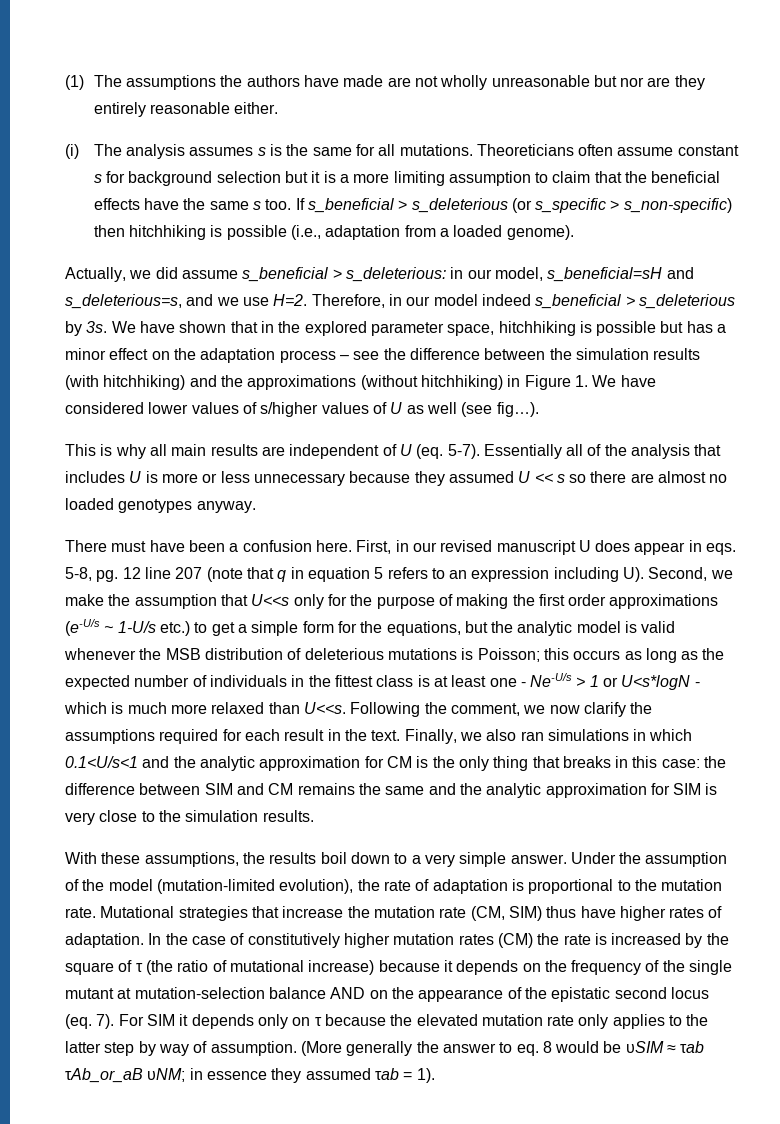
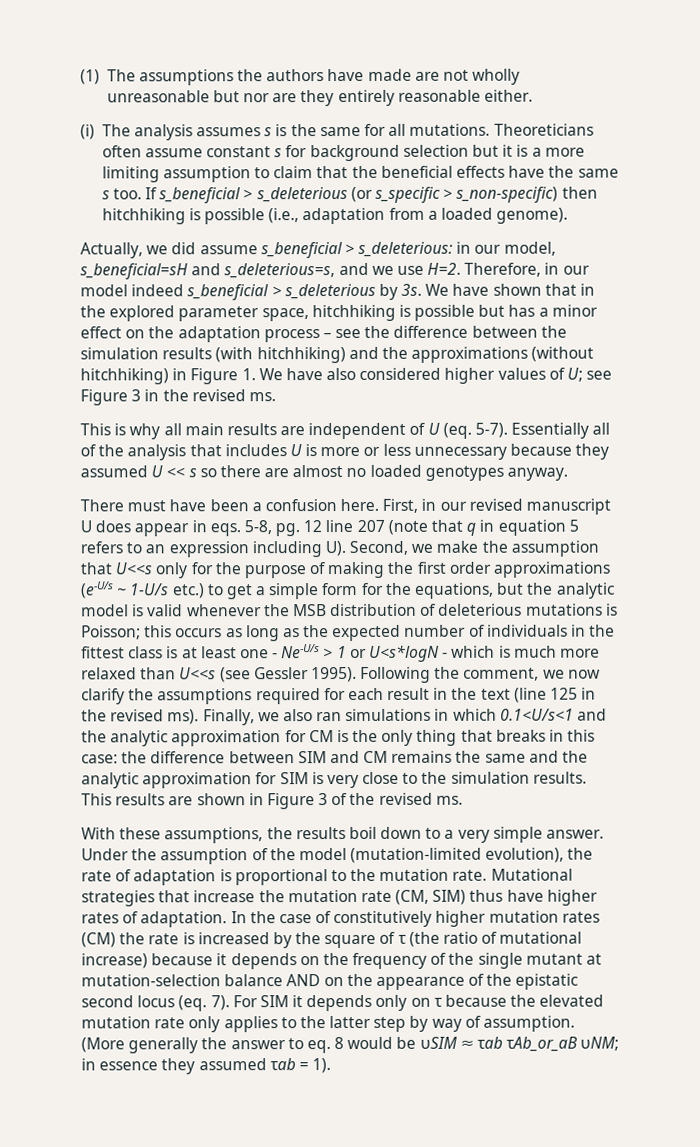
- We have shown that in the explored parameter space, hitchhiking is possible but has a minor effect on the adaptation process – see the difference between the simulation results (with hitchhiking) and the approximations (without hitchhiking) in Figure 1. We have considered lower values of s/higher values of U as well (see fig…).
+ We have shown that in the explored parameter space, hitchhiking is possible but has a minor effect on the adaptation process – see the difference between the simulation results (with hitchhiking) and the approximations (without hitchhiking) in Figure 1. We have also considered higher values of U; see Figure 3 in the revised ms.
- this occurs as long as the expected number of individuals in the fittest class is at least one - Ne-U/s > 1 or U<s*logN - which is much more relaxed than U<<s.
+ this occurs as long as the expected number of individuals in the fittest class is at least one - Ne-U/s > 1 or U<s*logN - which is much more relaxed than U<<s (see Gessler 1995).
- Following the comment, we now clarify the assumptions required for each result in the text.
+ Following the comment, we now clarify the assumptions required for each result in the text (line 125 in the revised ms).
+ This results are shown in Figure 3 of the revised ms.

